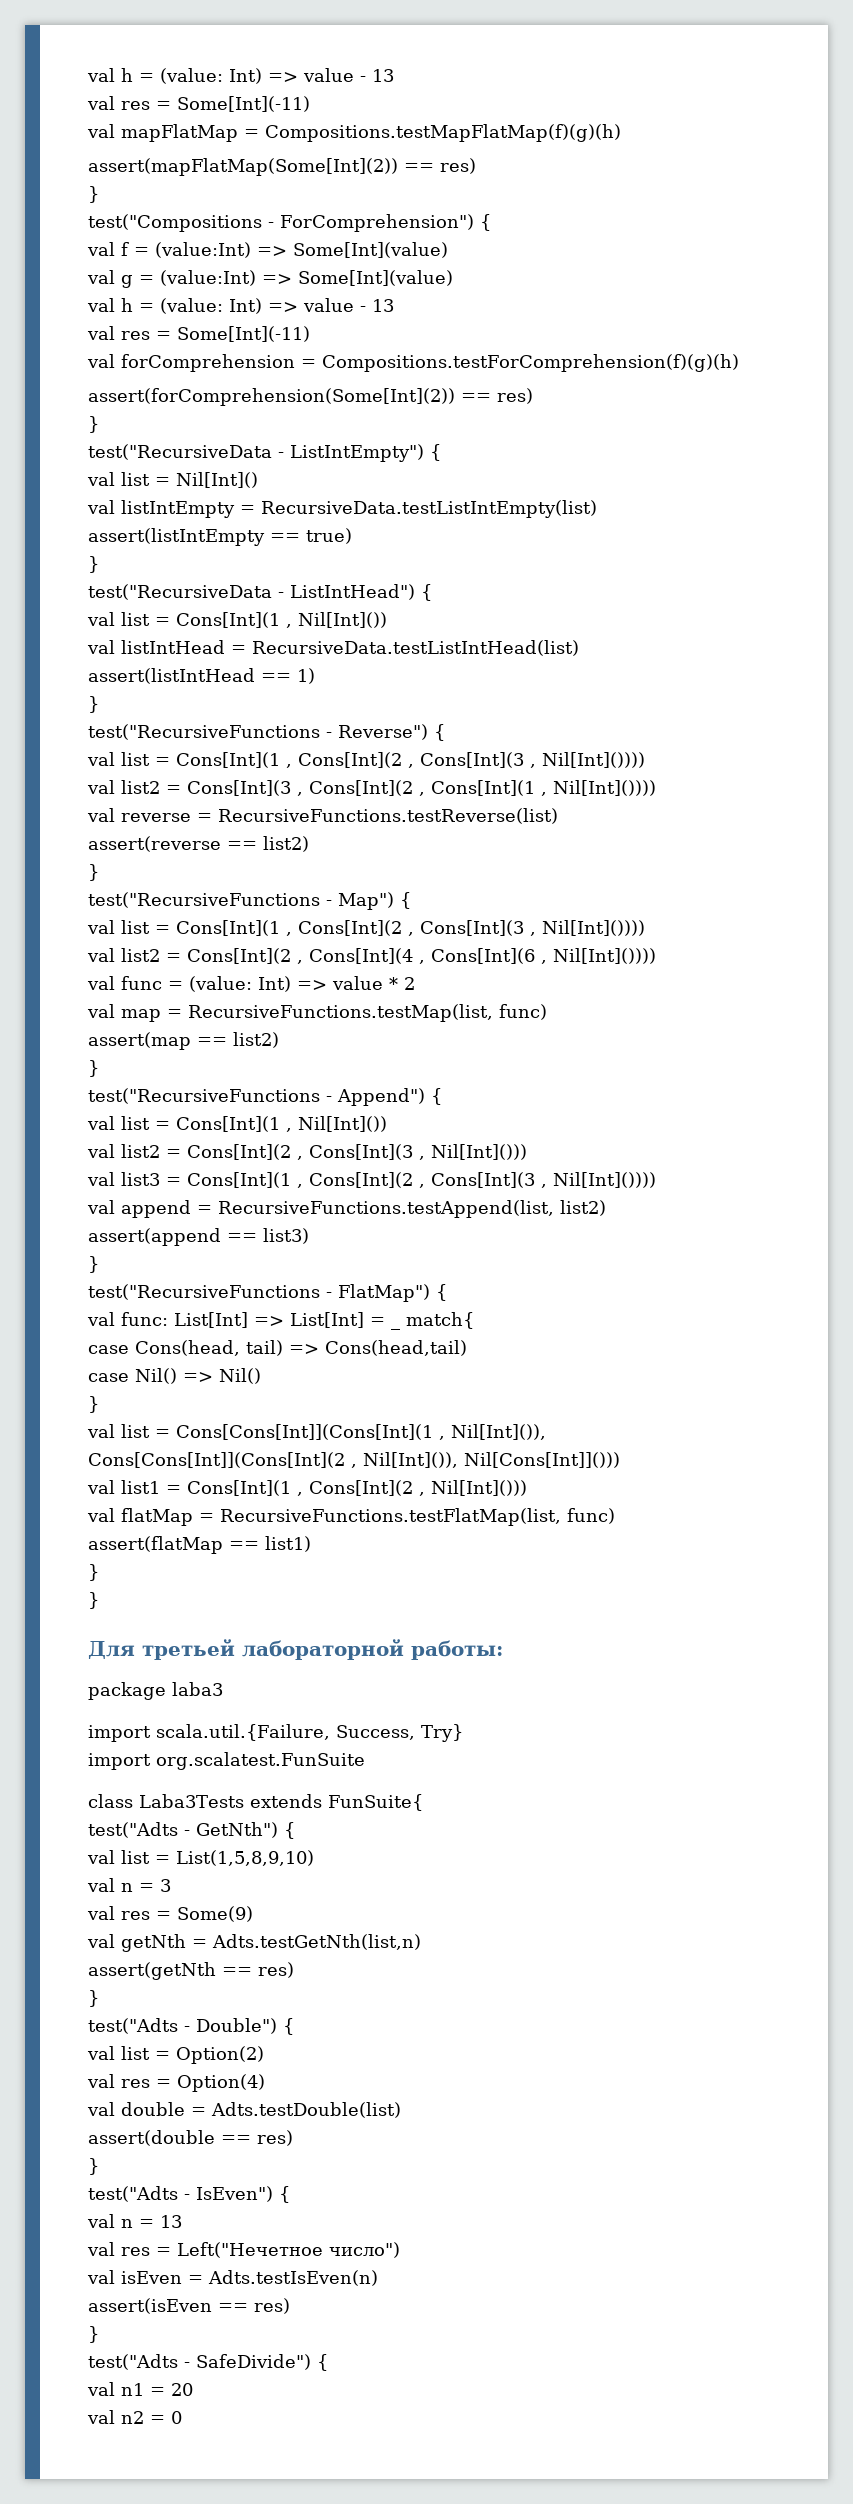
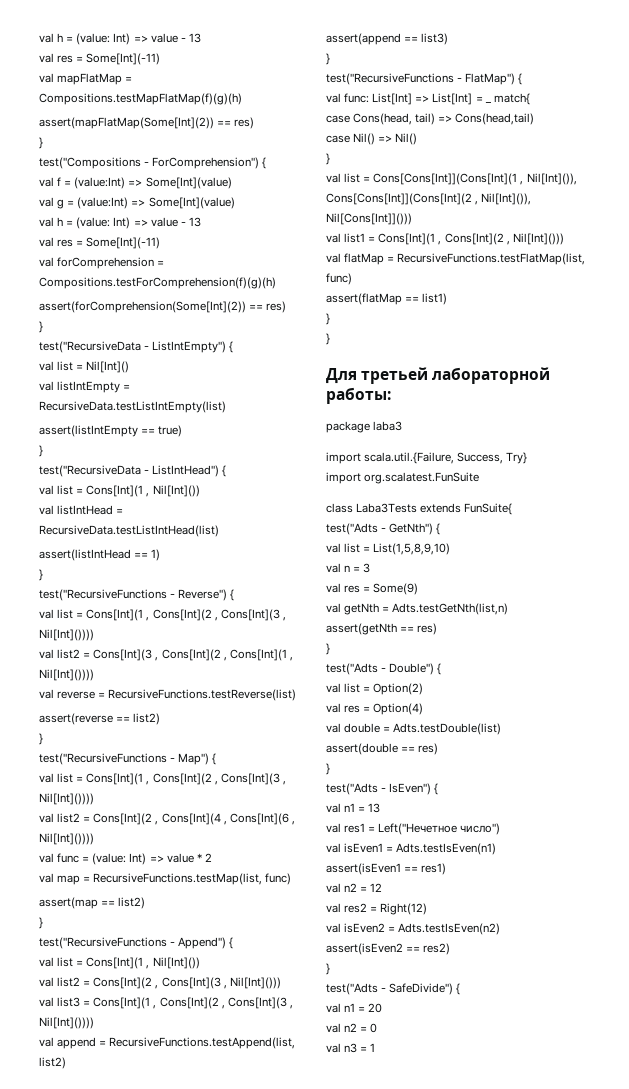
- val n = 13
+ val n1 = 13
- val res = Left("Нечетное число")
+ val res1 = Left("Нечетное число")
- val isEven = Adts.testIsEven(n)
- assert(isEven == res)
+ val isEven1 = Adts.testIsEven(n1)
+ assert(isEven1 == res1)
+ val n2 = 12
+ val res2 = Right(12)
+ val isEven2 = Adts.testIsEven(n2)
+ assert(isEven2 == res2)
+ val n3 = 1

